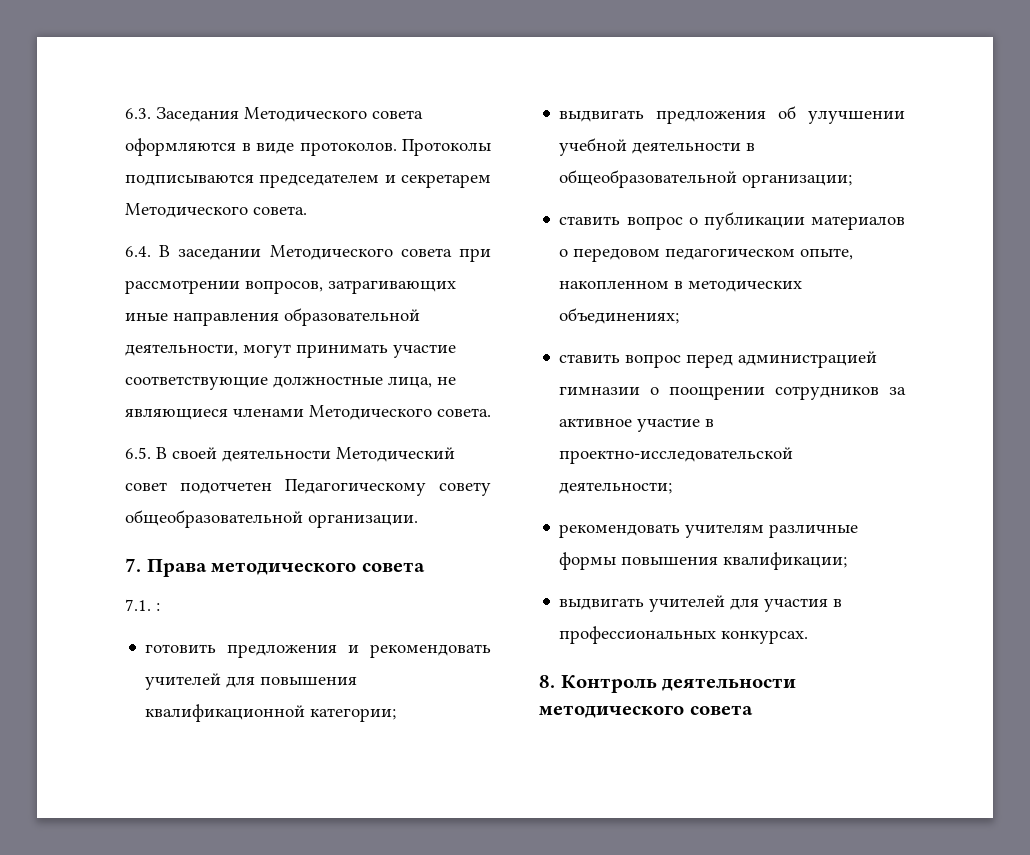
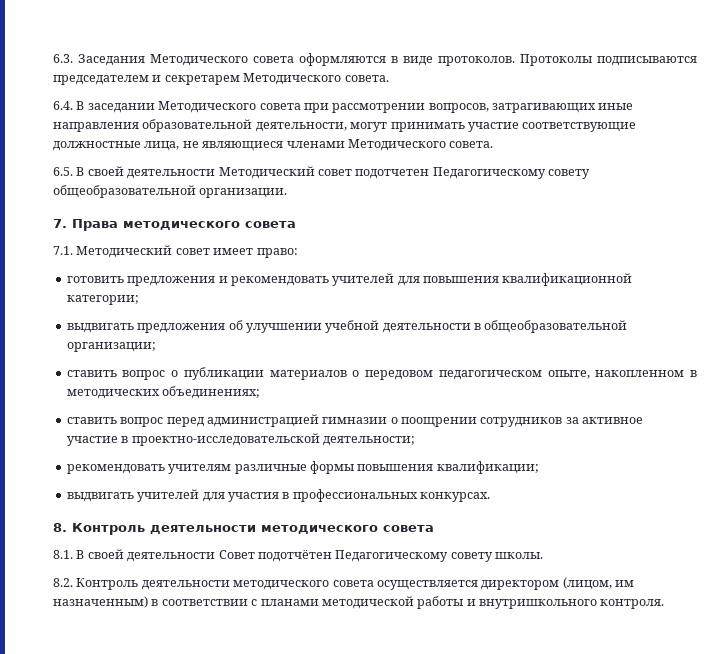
- 7.1. :
+ 7.1. Методический совет имеет право:
+ 8.1. В своей деятельности Совет подотчётен Педагогическому совету школы.
+ 8.2. Контроль деятельности методического совета осуществляется директором (лицом, им назначенным) в соответствии с планами методической работы и внутришкольного контроля.

